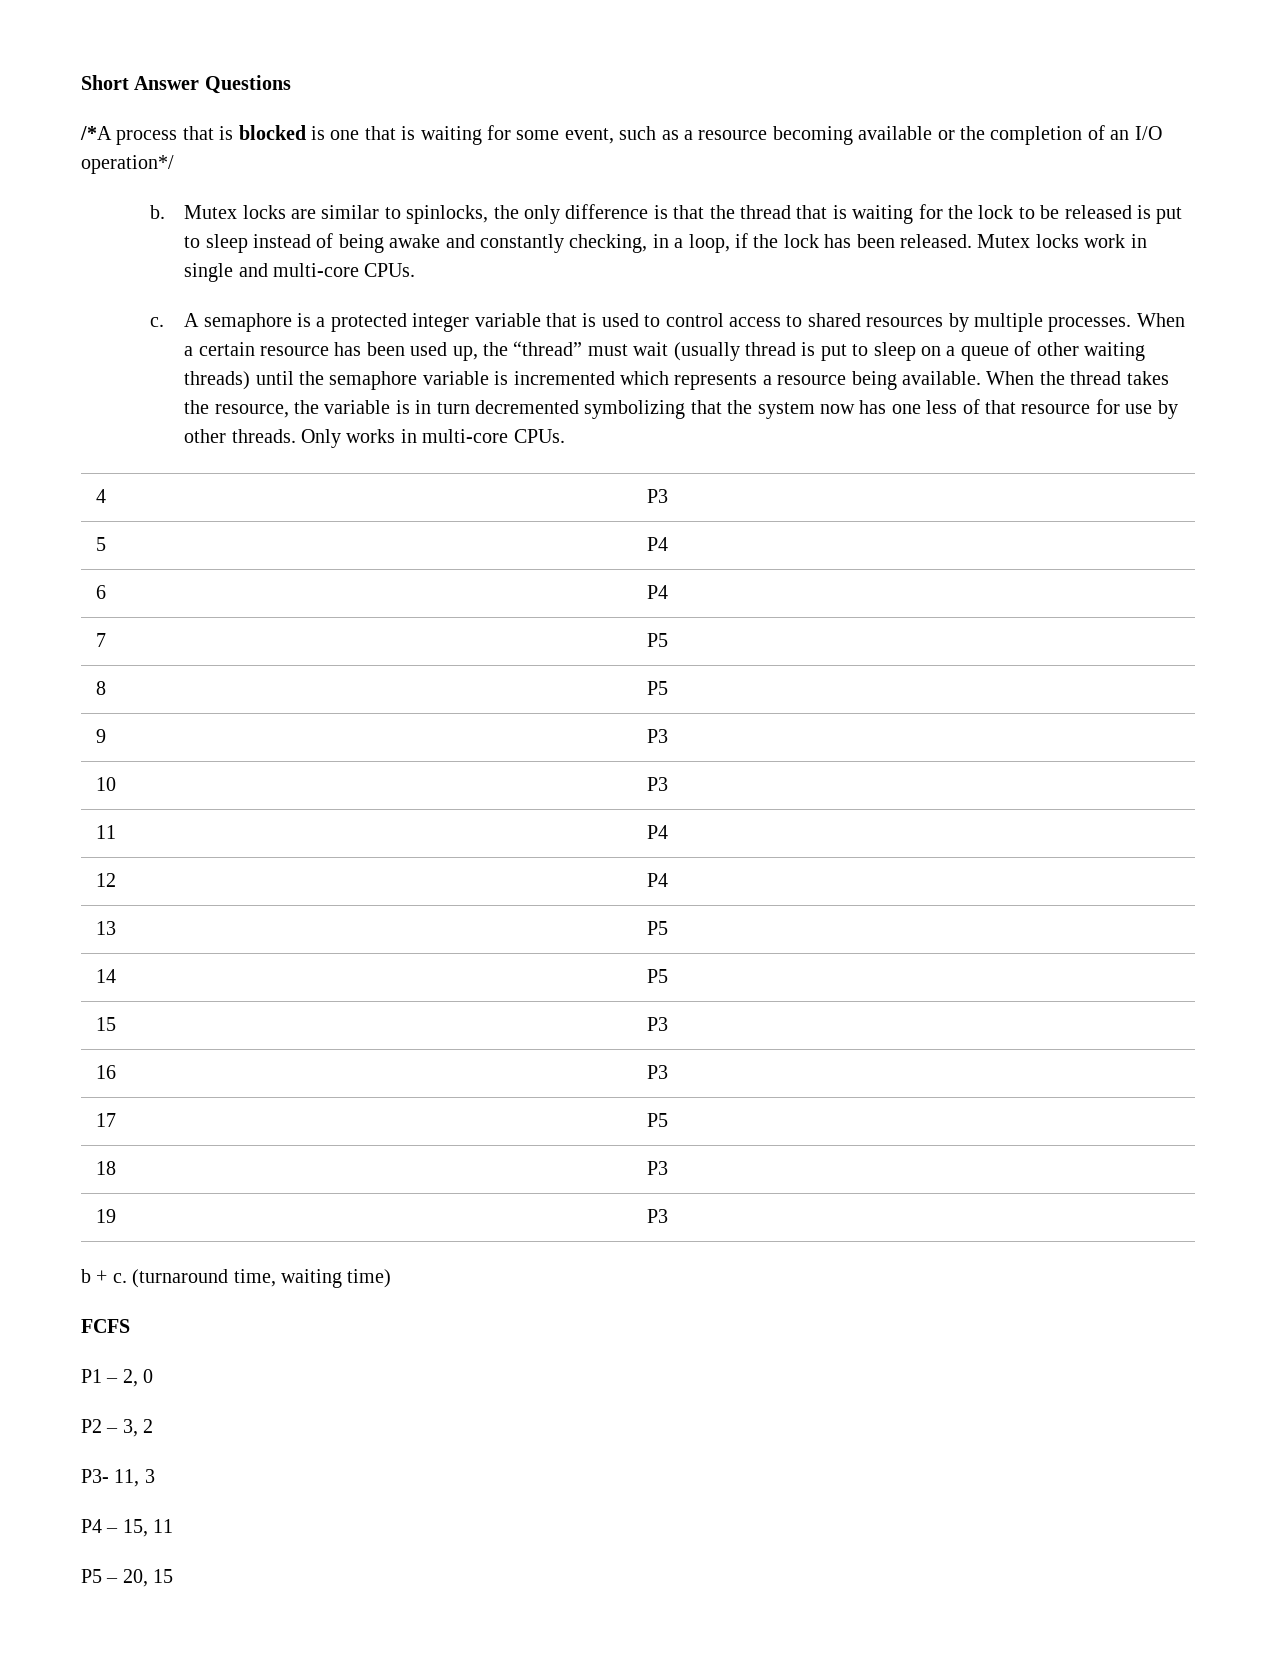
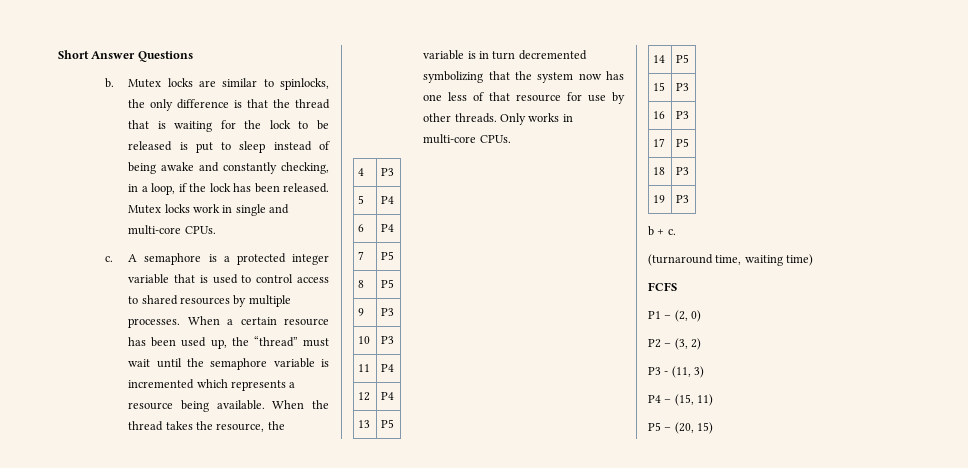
- /*A process that is blocked is one that is waiting for some event, such as a resource becoming available or the completion of an I/O operation*/
- When a certain resource has been used up, the “thread” must wait (usually thread is put to sleep on a queue of other waiting threads) until the semaphore variable is incremented which represents a resource being available.
+ When a certain resource has been used up, the “thread” must wait until the semaphore variable is incremented which represents a resource being available.
- b + c. (turnaround time, waiting time)
+ b + c.
+ (turnaround time, waiting time)
- P1 – 2, 0
+ P1 – (2, 0)
- P2 – 3, 2
- P3- 11, 3
+ P2 – (3, 2)
+ P3 - (11, 3)
- P4 – 15, 11
+ P4 – (15, 11)
- P5 – 20, 15
+ P5 – (20, 15)

